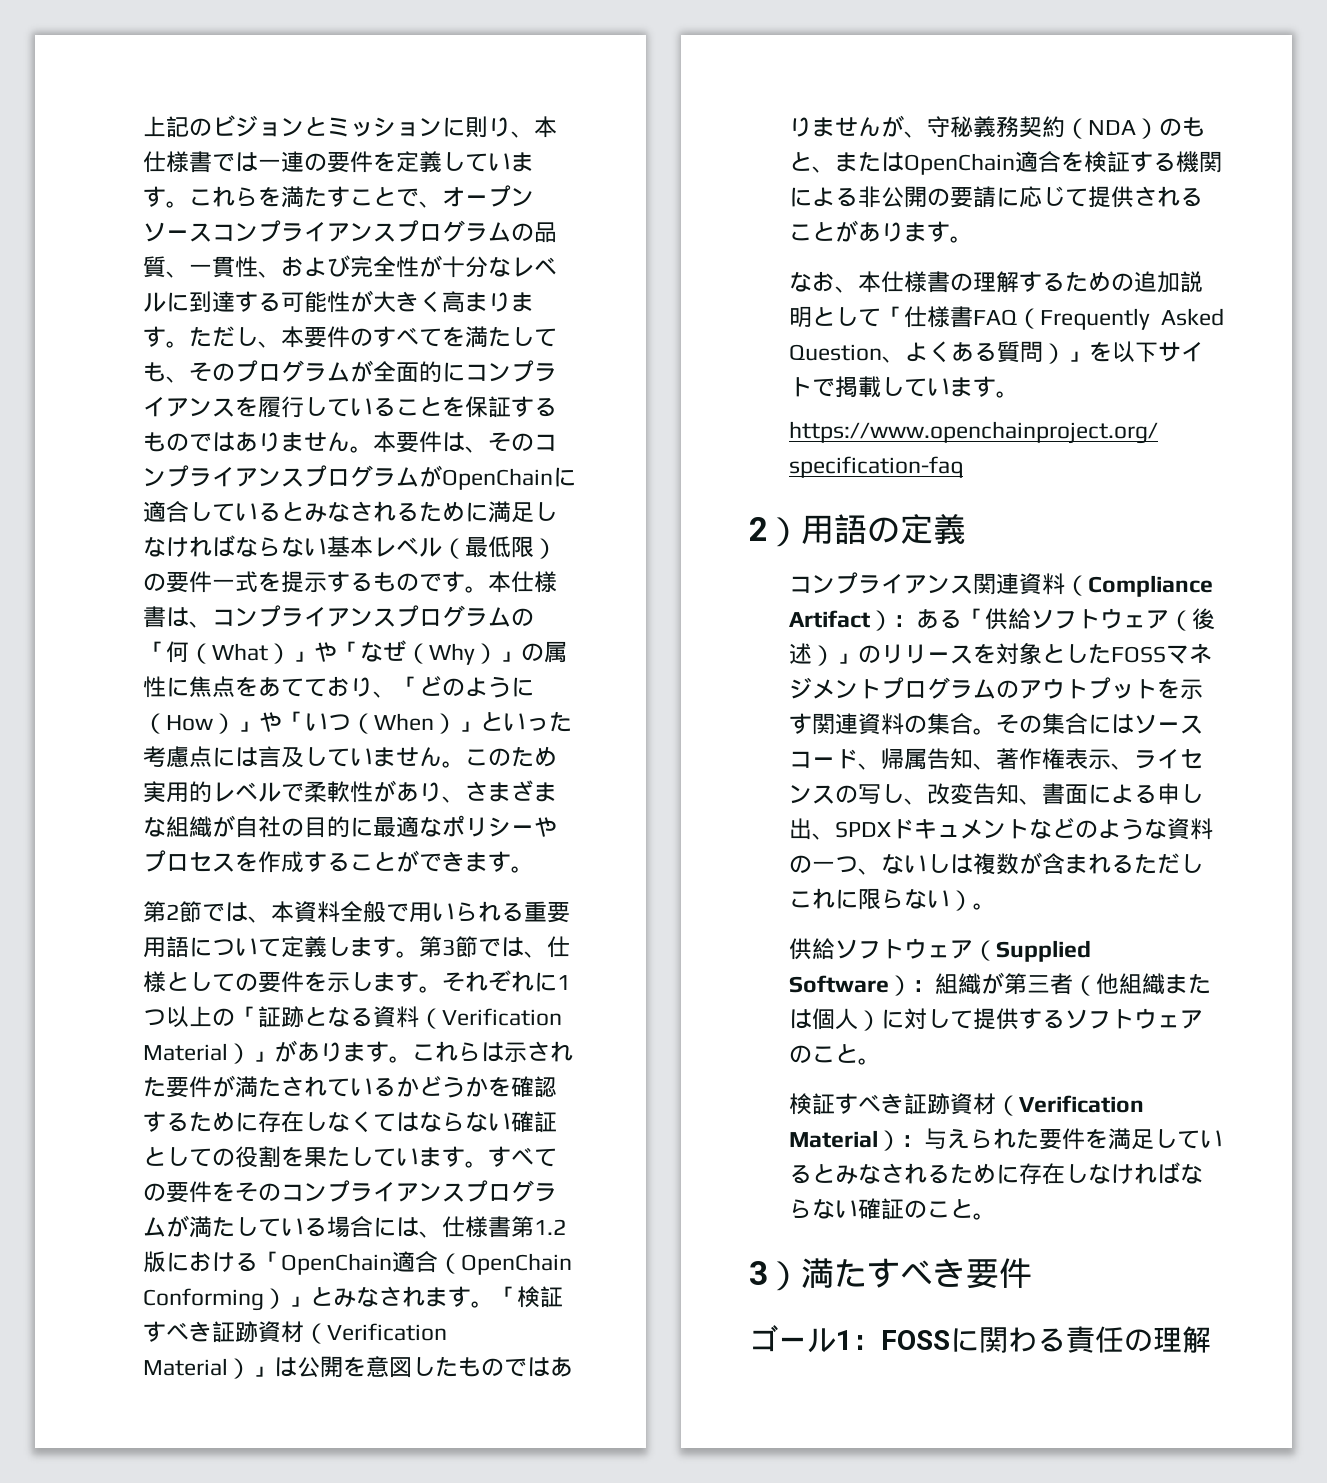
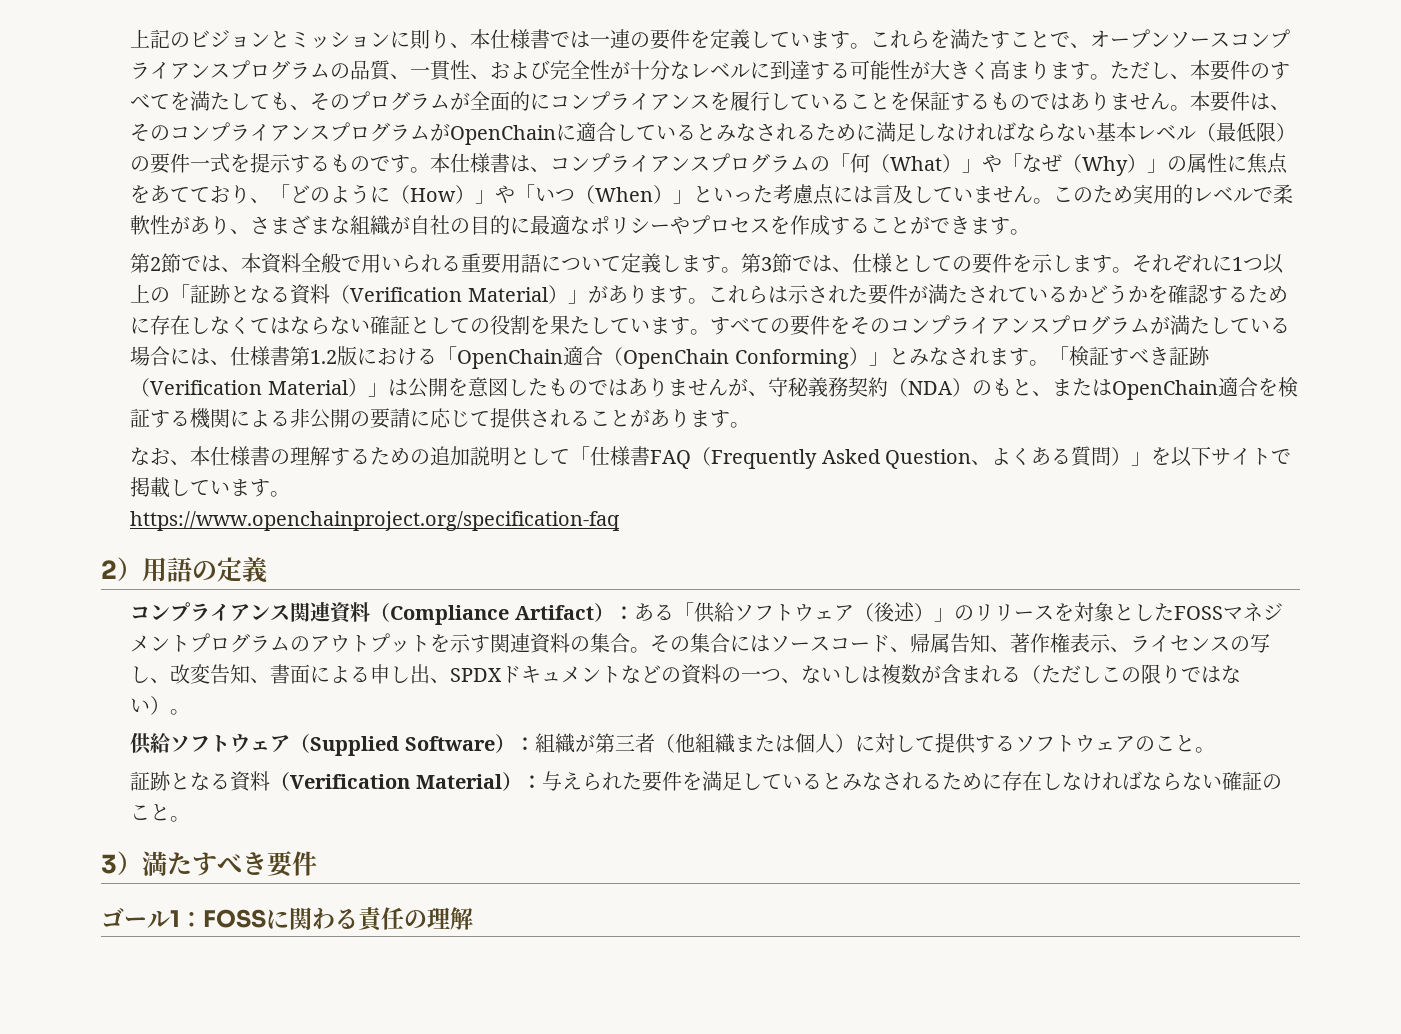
- 「検証すべき証跡資材（Verification Material）」は公開を意図したものではありませんが、守秘義務契約（NDA）のもと、またはOpenChain適合を検証する機関による非公開の要請に応じて提供されることがあります。
+ 「検証すべき証跡（Verification Material）」は公開を意図したものではありませんが、守秘義務契約（NDA）のもと、またはOpenChain適合を検証する機関による非公開の要請に応じて提供されることがあります。
- その集合にはソースコード、帰属告知、著作権表示、ライセンスの写し、改変告知、書面による申し出、SPDXドキュメントなどのような資料の一つ、ないしは複数が含まれるただしこれに限らない）。
+ その集合にはソースコード、帰属告知、著作権表示、ライセンスの写し、改変告知、書面による申し出、SPDXドキュメントなどの資料の一つ、ないしは複数が含まれる（ただしこの限りではない）。
- 検証すべき証跡資材（Verification Material）：与えられた要件を満足しているとみなされるために存在しなければならない確証のこと。
+ 証跡となる資料（Verification Material）：与えられた要件を満足しているとみなされるために存在しなければならない確証のこと。

